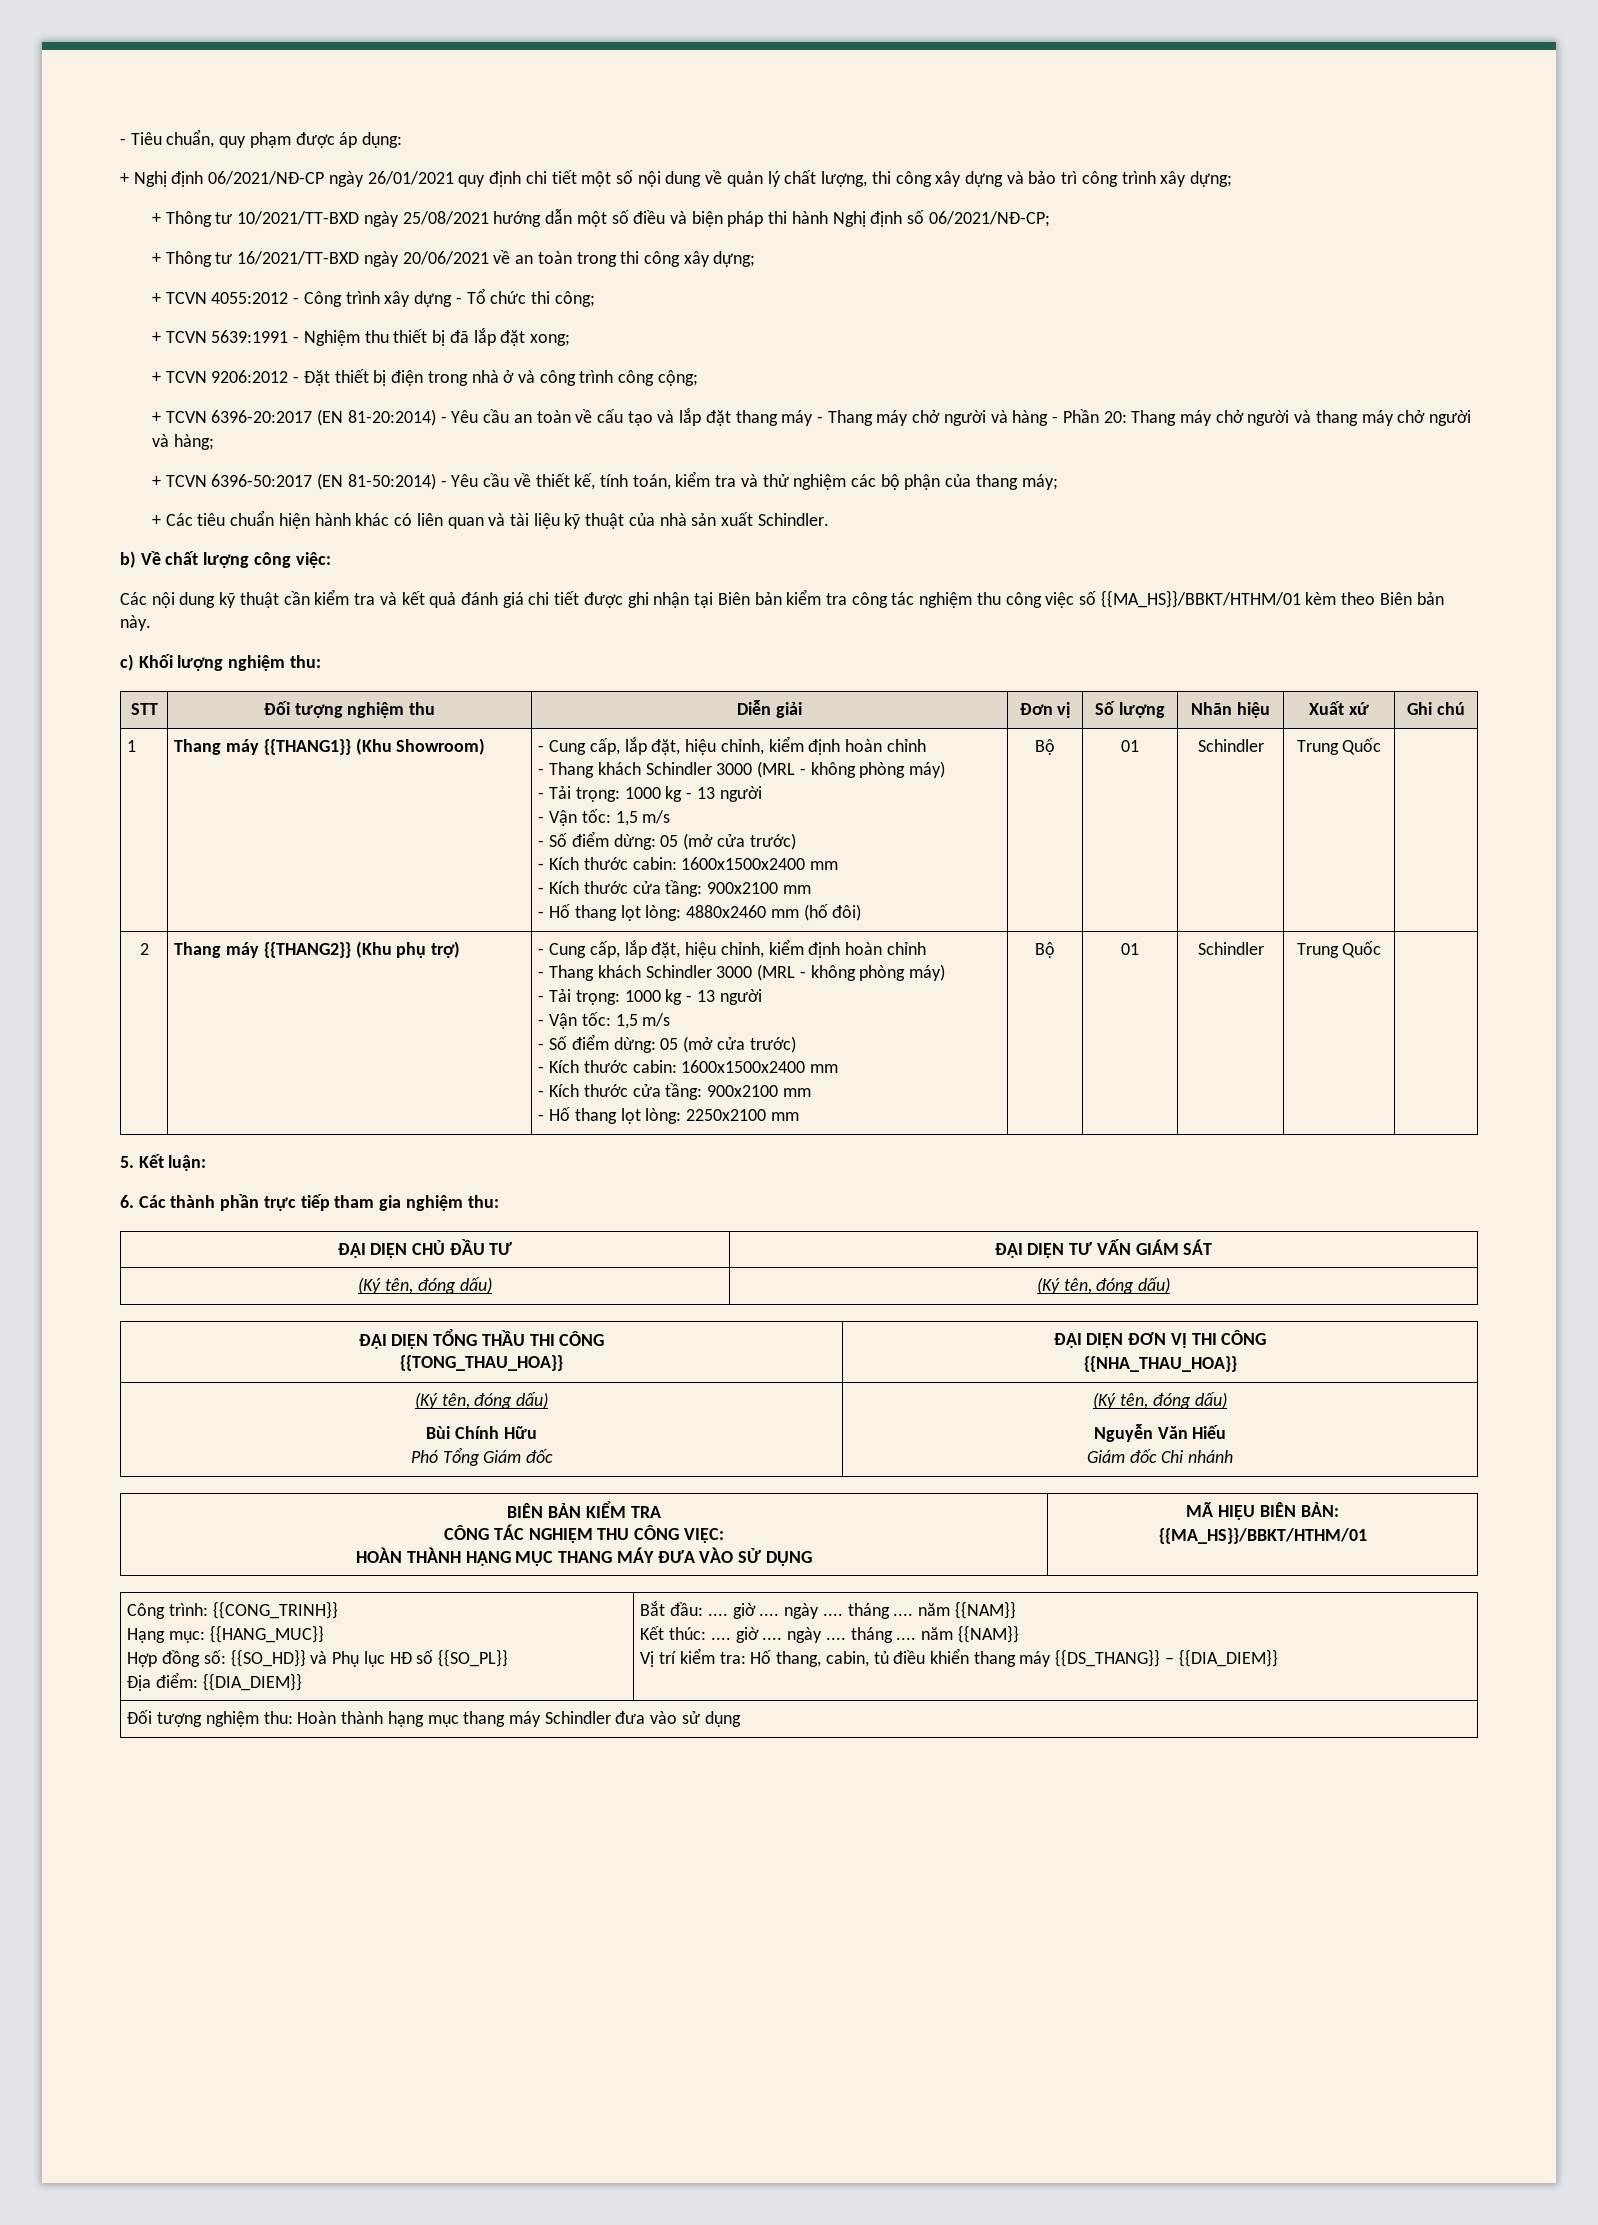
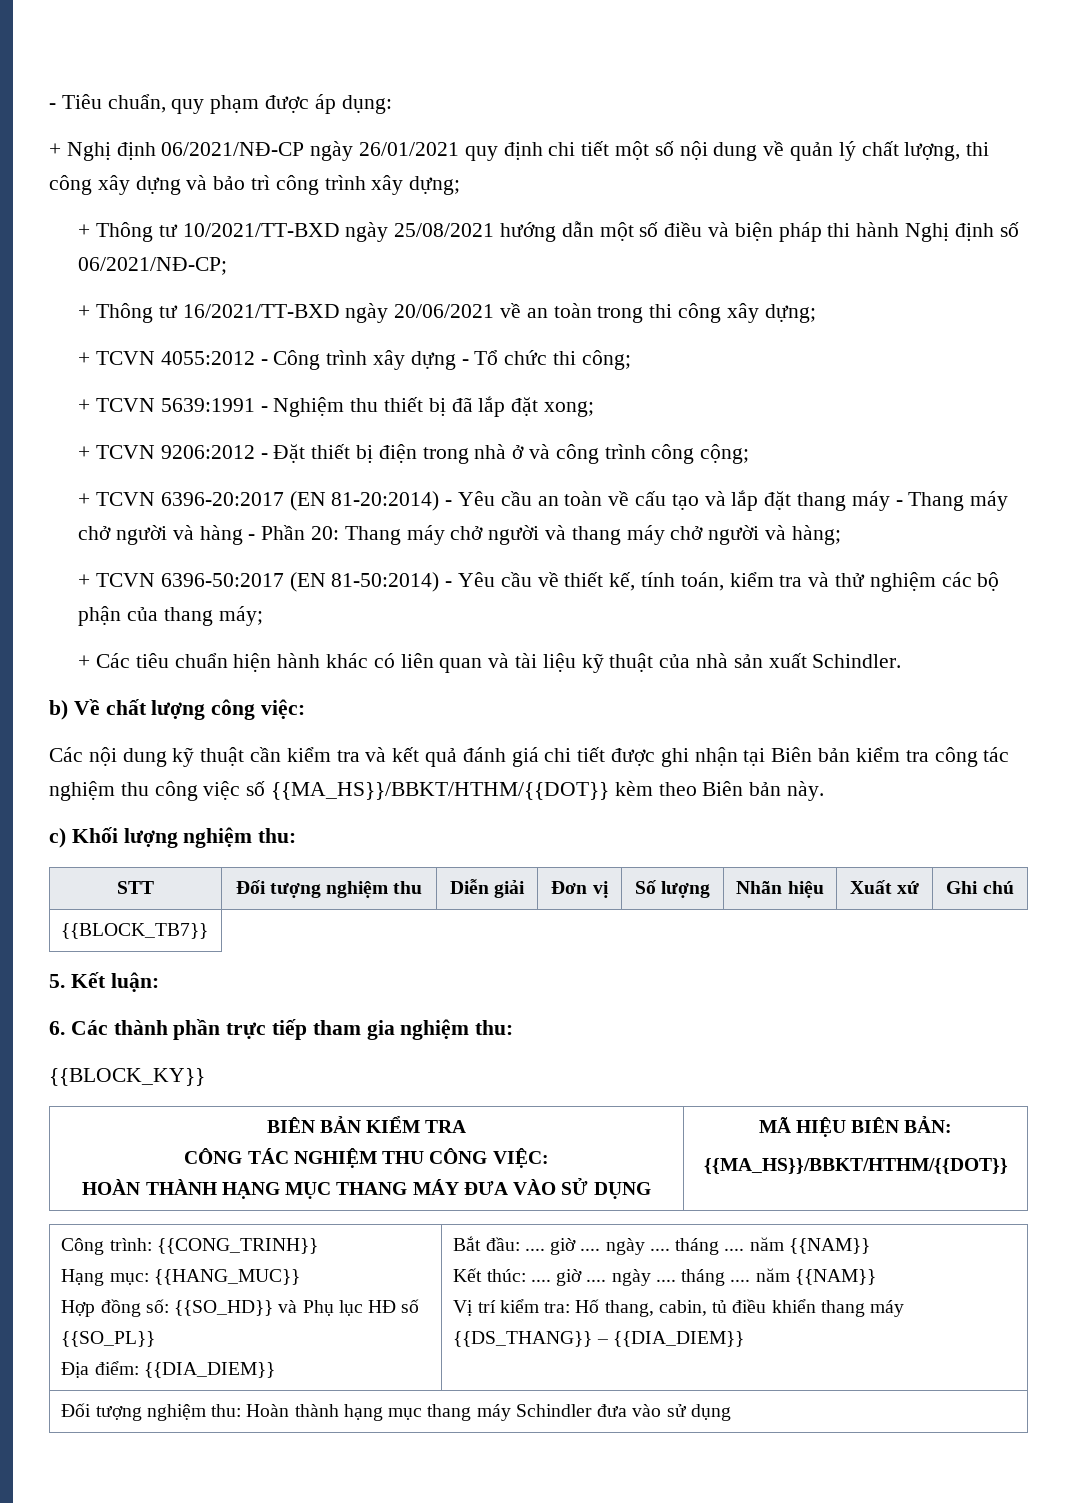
- Các nội dung kỹ thuật cần kiểm tra và kết quả đánh giá chi tiết được ghi nhận tại Biên bản kiểm tra công tác nghiệm thu công việc số {{MA_HS}}/BBKT/HTHM/01 kèm theo Biên bản này.
+ Các nội dung kỹ thuật cần kiểm tra và kết quả đánh giá chi tiết được ghi nhận tại Biên bản kiểm tra công tác nghiệm thu công việc số {{MA_HS}}/BBKT/HTHM/{{DOT}} kèm theo Biên bản này.
- 1 | Thang máy {{THANG1}} (Khu Showroom) | - Cung cấp, lắp đặt, hiệu chỉnh, kiểm định hoàn chỉnh
- - Thang khách Schindler 3000 (MRL - không phòng máy)
- - Tải trọng: 1000 kg - 13 người
- - Vận tốc: 1,5 m/s
- - Số điểm dừng: 05 (mở cửa trước)
- - Kích thước cabin: 1600x1500x2400 mm
- - Kích thước cửa tầng: 900x2100 mm
- - Hố thang lọt lòng: 4880x2460 mm (hố đôi) | Bộ | 01 | Schindler | Trung Quốc |
- 2 | Thang máy {{THANG2}} (Khu phụ trợ) | - Cung cấp, lắp đặt, hiệu chỉnh, kiểm định hoàn chỉnh
- - Thang khách Schindler 3000 (MRL - không phòng máy)
- - Tải trọng: 1000 kg - 13 người
- - Vận tốc: 1,5 m/s
- - Số điểm dừng: 05 (mở cửa trước)
- - Kích thước cabin: 1600x1500x2400 mm
- - Kích thước cửa tầng: 900x2100 mm
- - Hố thang lọt lòng: 2250x2100 mm | Bộ | 01 | Schindler | Trung Quốc
+ {{BLOCK_TB7}}
- ĐẠI DIỆN CHỦ ĐẦU TƯ | ĐẠI DIỆN TƯ VẤN GIÁM SÁT
- (Ký tên, đóng dấu) | (Ký tên, đóng dấu)
- ĐẠI DIỆN TỔNG THẦU THI CÔNG
- {{TONG_THAU_HOA}} | ĐẠI DIỆN ĐƠN VỊ THI CÔNG
- {{NHA_THAU_HOA}}
- (Ký tên, đóng dấu)
- Bùi Chính Hữu
- Phó Tổng Giám đốc | (Ký tên, đóng dấu)
- Nguyễn Văn Hiếu
- Giám đốc Chi nhánh
+ {{BLOCK_KY}}
  BIÊN BẢN KIỂM TRA
  CÔNG TÁC NGHIỆM THU CÔNG VIỆC:
  HOÀN THÀNH HẠNG MỤC THANG MÁY ĐƯA VÀO SỬ DỤNG | MÃ HIỆU BIÊN BẢN:
- {{MA_HS}}/BBKT/HTHM/01
+ {{MA_HS}}/BBKT/HTHM/{{DOT}}

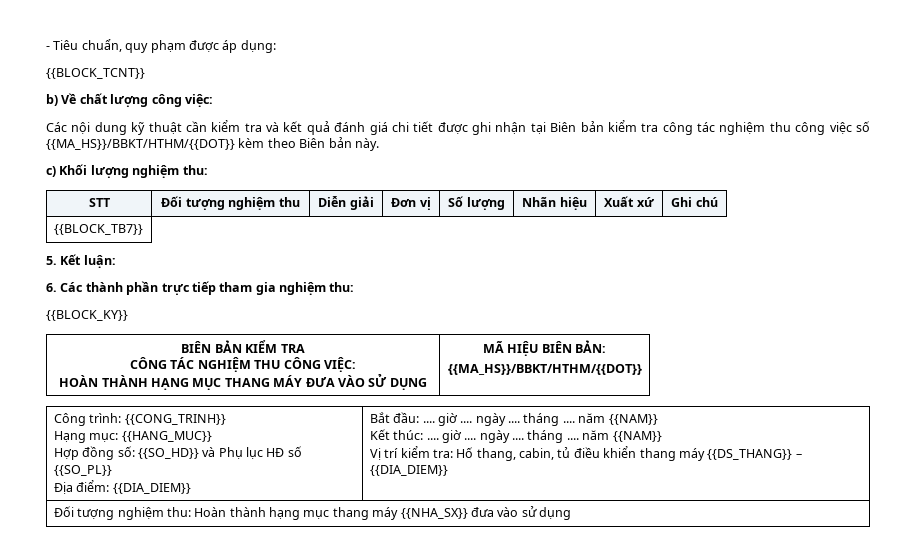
- + Nghị định 06/2021/NĐ-CP ngày 26/01/2021 quy định chi tiết một số nội dung về quản lý chất lượng, thi công xây dựng và bảo trì công trình xây dựng;
- + Thông tư 10/2021/TT-BXD ngày 25/08/2021 hướng dẫn một số điều và biện pháp thi hành Nghị định số 06/2021/NĐ-CP;
- + Thông tư 16/2021/TT-BXD ngày 20/06/2021 về an toàn trong thi công xây dựng;
- + TCVN 4055:2012 - Công trình xây dựng - Tổ chức thi công;
- + TCVN 5639:1991 - Nghiệm thu thiết bị đã lắp đặt xong;
- + TCVN 9206:2012 - Đặt thiết bị điện trong nhà ở và công trình công cộng;
- + TCVN 6396-20:2017 (EN 81-20:2014) - Yêu cầu an toàn về cấu tạo và lắp đặt thang máy - Thang máy chở người và hàng - Phần 20: Thang máy chở người và thang máy chở người và hàng;
- + TCVN 6396-50:2017 (EN 81-50:2014) - Yêu cầu về thiết kế, tính toán, kiểm tra và thử nghiệm các bộ phận của thang máy;
- + Các tiêu chuẩn hiện hành khác có liên quan và tài liệu kỹ thuật của nhà sản xuất Schindler.
+ {{BLOCK_TCNT}}
- Đối tượng nghiệm thu: Hoàn thành hạng mục thang máy Schindler đưa vào sử dụng
+ Đối tượng nghiệm thu: Hoàn thành hạng mục thang máy {{NHA_SX}} đưa vào sử dụng

